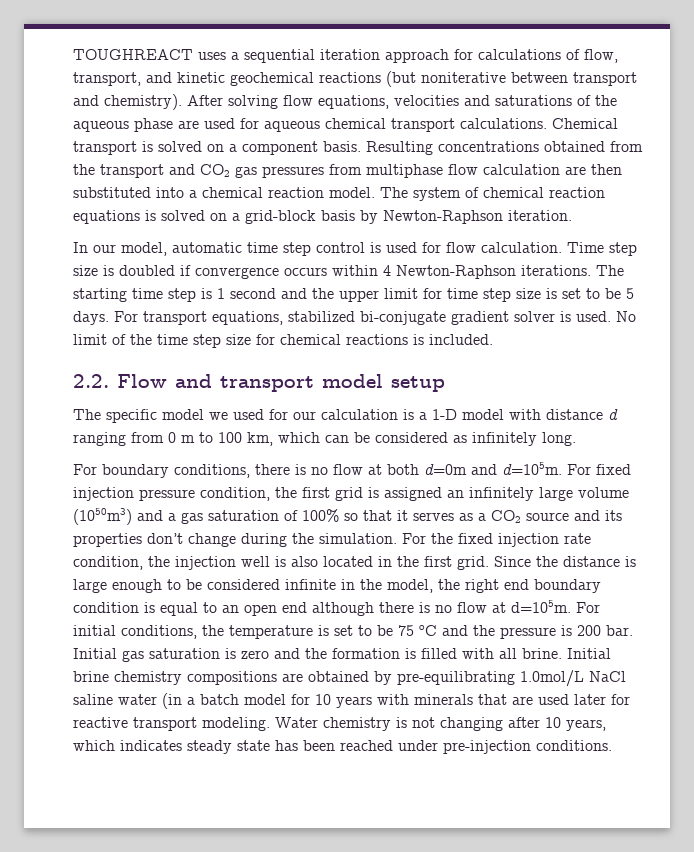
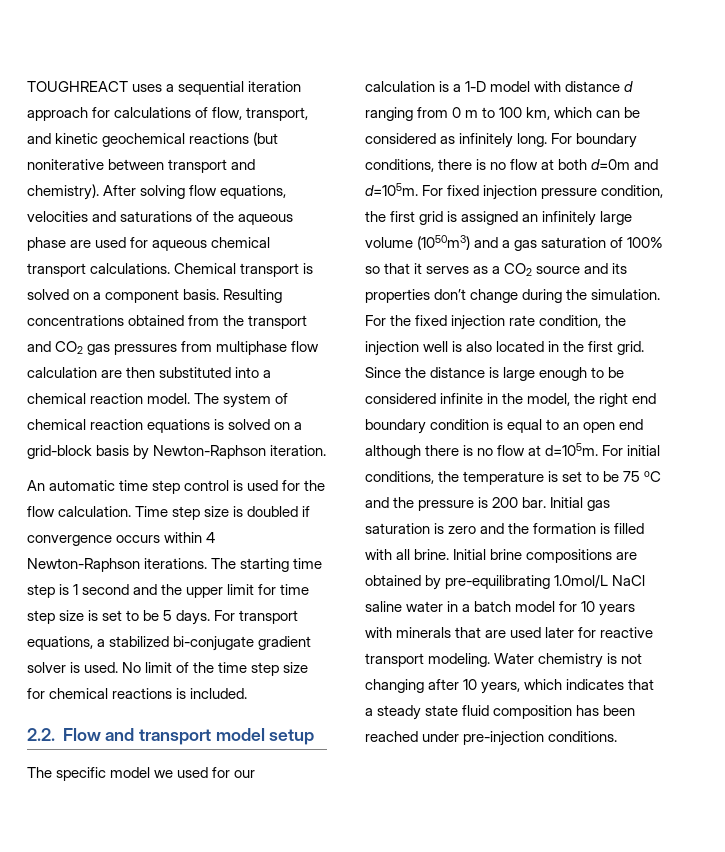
- In our model, automatic time step control is used for flow calculation.
+ An automatic time step control is used for the flow calculation.
- For transport equations, stabilized bi-conjugate gradient solver is used.
+ For transport equations, a stabilized bi-conjugate gradient solver is used.
- The specific model we used for our calculation is a 1-D model with distance d ranging from 0 m to 100 km, which can be considered as infinitely long.
- For boundary conditions, there is no flow at both d=0m and d=105m.
+ The specific model we used for our calculation is a 1-D model with distance d ranging from 0 m to 100 km, which can be considered as infinitely long. For boundary conditions, there is no flow at both d=0m and d=105m.
- Initial brine chemistry compositions are obtained by pre-equilibrating 1.0mol/L NaCl saline water (in a batch model for 10 years with minerals that are used later for reactive transport modeling.
+ Initial brine compositions are obtained by pre-equilibrating 1.0mol/L NaCl saline water in a batch model for 10 years with minerals that are used later for reactive transport modeling.
- Water chemistry is not changing after 10 years, which indicates steady state has been reached under pre-injection conditions.
+ Water chemistry is not changing after 10 years, which indicates that a steady state fluid composition has been reached under pre-injection conditions.

